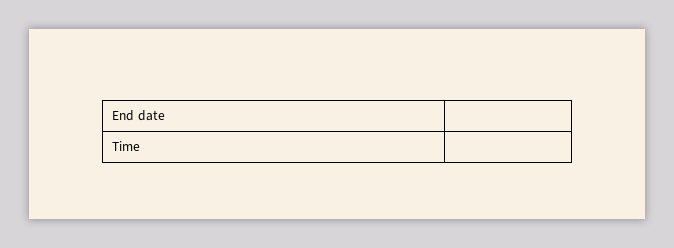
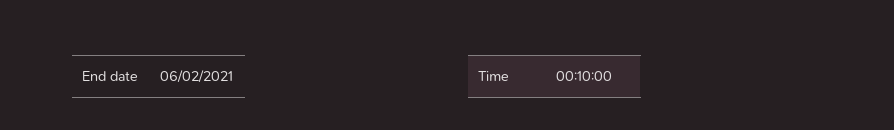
- End date |
+ End date | 06/02/2021
- Time |
+ Time | 00:10:00

